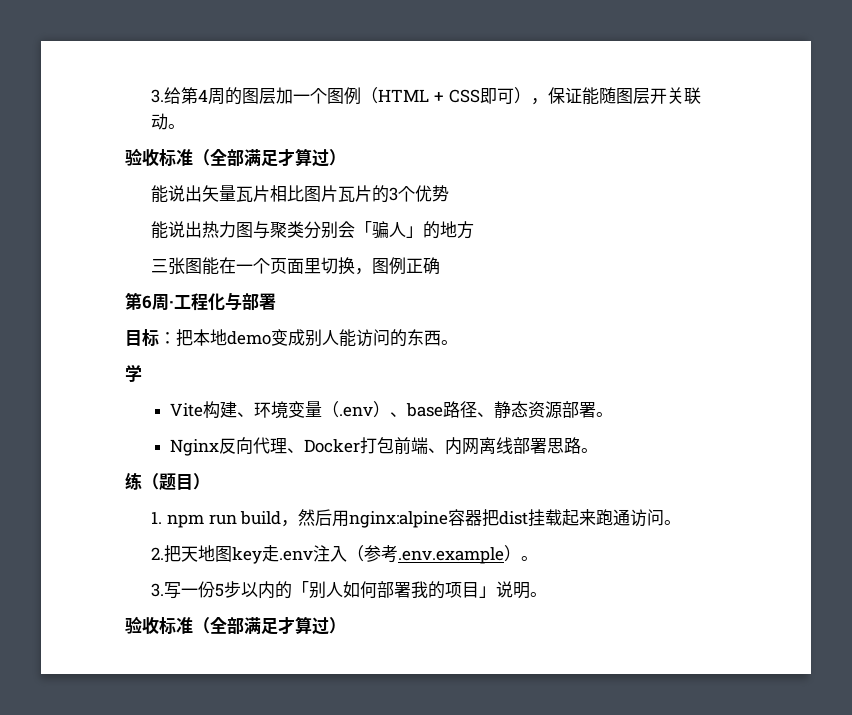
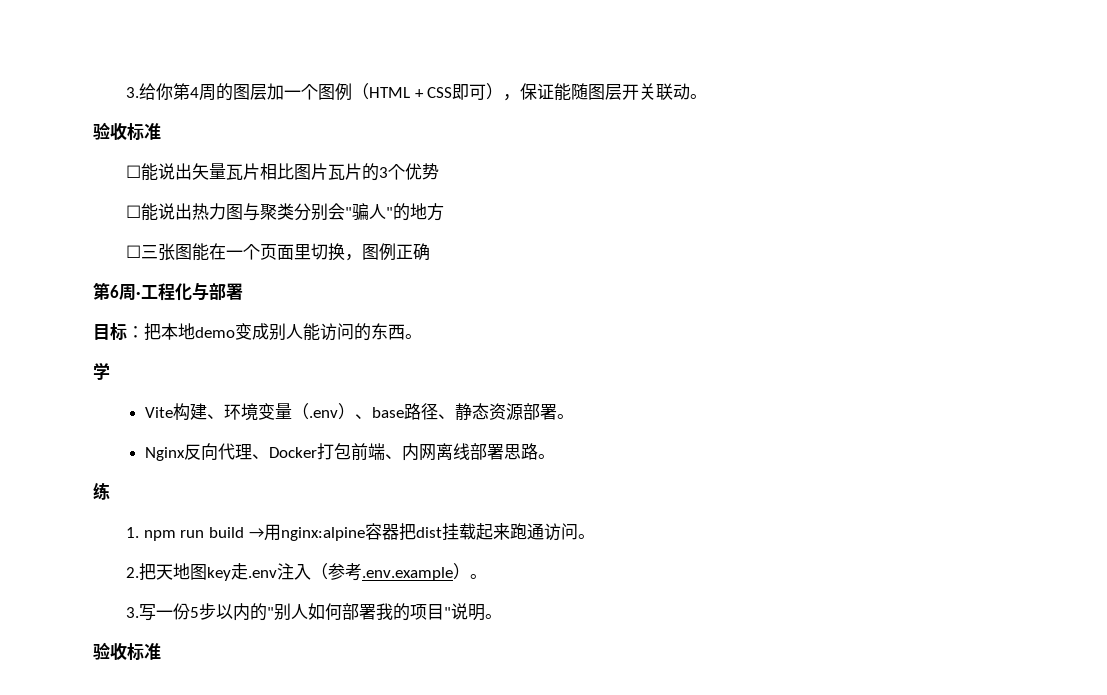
- 3.给第4周的图层加一个图例（HTML + CSS即可），保证能随图层开关联动。
- 验收标准（全部满足才算过）
- 能说出矢量瓦片相比图片瓦片的3个优势
+ 3.给你第4周的图层加一个图例（HTML + CSS即可），保证能随图层开关联动。
+ 验收标准
+ ☐能说出矢量瓦片相比图片瓦片的3个优势
- 能说出热力图与聚类分别会「骗人」的地方
+ ☐能说出热力图与聚类分别会"骗人"的地方
- 三张图能在一个页面里切换，图例正确
+ ☐三张图能在一个页面里切换，图例正确
- 练（题目）
+ 练
- 1. npm run build，然后用nginx:alpine容器把dist挂载起来跑通访问。
+ 1. npm run build →用nginx:alpine容器把dist挂载起来跑通访问。
- 3.写一份5步以内的「别人如何部署我的项目」说明。
- 验收标准（全部满足才算过）
+ 3.写一份5步以内的"别人如何部署我的项目"说明。
+ 验收标准

